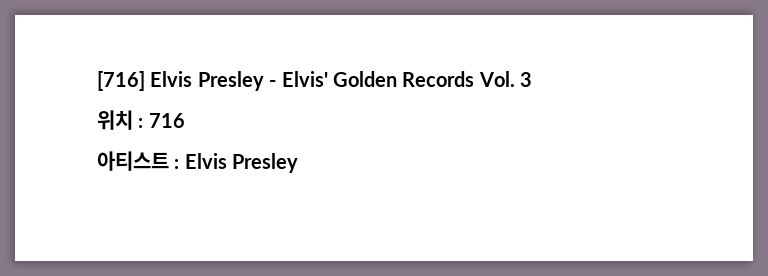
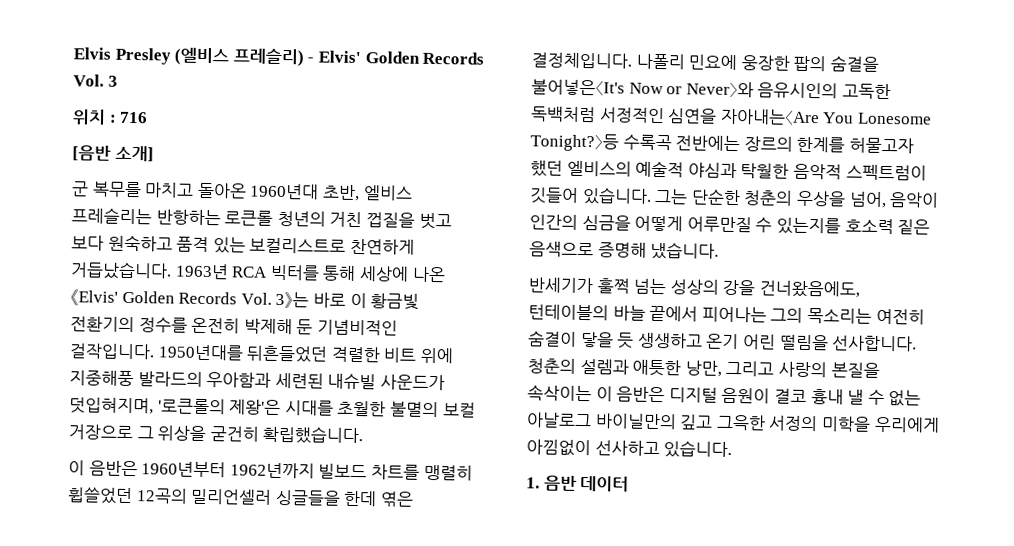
- [716] Elvis Presley - Elvis' Golden Records Vol. 3
+ Elvis Presley (엘비스 프레슬리) - Elvis' Golden Records Vol. 3
- 아티스트 : Elvis Presley
+ [음반 소개]
+ 군 복무를 마치고 돌아온 1960년대 초반, 엘비스 프레슬리는 반항하는 로큰롤 청년의 거친 껍질을 벗고 보다 원숙하고 품격 있는 보컬리스트로 찬연하게 거듭났습니다. 1963년 RCA 빅터를 통해 세상에 나온《Elvis' Golden Records Vol. 3》는 바로 이 황금빛 전환기의 정수를 온전히 박제해 둔 기념비적인 걸작입니다. 1950년대를 뒤흔들었던 격렬한 비트 위에 지중해풍 발라드의 우아함과 세련된 내슈빌 사운드가 덧입혀지며, '로큰롤의 제왕'은 시대를 초월한 불멸의 보컬 거장으로 그 위상을 굳건히 확립했습니다.
+ 이 음반은 1960년부터 1962년까지 빌보드 차트를 맹렬히 휩쓸었던 12곡의 밀리언셀러 싱글들을 한데 엮은 결정체입니다. 나폴리 민요에 웅장한 팝의 숨결을 불어넣은〈It's Now or Never〉와 음유시인의 고독한 독백처럼 서정적인 심연을 자아내는〈Are You Lonesome Tonight?〉등 수록곡 전반에는 장르의 한계를 허물고자 했던 엘비스의 예술적 야심과 탁월한 음악적 스펙트럼이 깃들어 있습니다. 그는 단순한 청춘의 우상을 넘어, 음악이 인간의 심금을 어떻게 어루만질 수 있는지를 호소력 짙은 음색으로 증명해 냈습니다.
+ 반세기가 훌쩍 넘는 성상의 강을 건너왔음에도, 턴테이블의 바늘 끝에서 피어나는 그의 목소리는 여전히 숨결이 닿을 듯 생생하고 온기 어린 떨림을 선사합니다. 청춘의 설렘과 애틋한 낭만, 그리고 사랑의 본질을 속삭이는 이 음반은 디지털 음원이 결코 흉내 낼 수 없는 아날로그 바이닐만의 깊고 그윽한 서정의 미학을 우리에게 아낌없이 선사하고 있습니다.
+ 1. 음반 데이터

